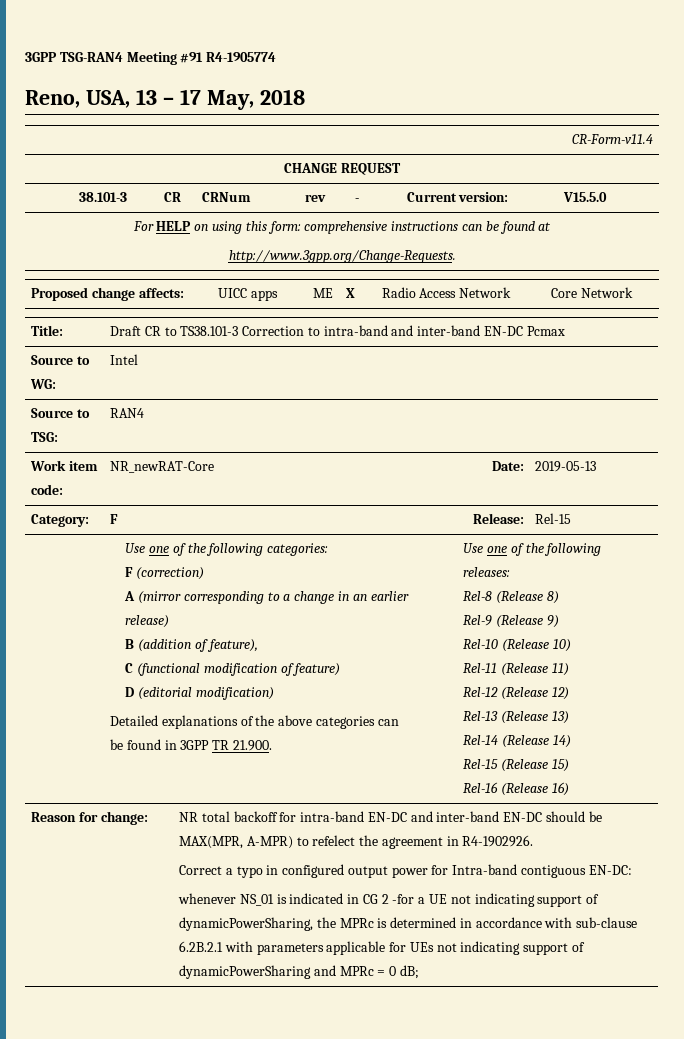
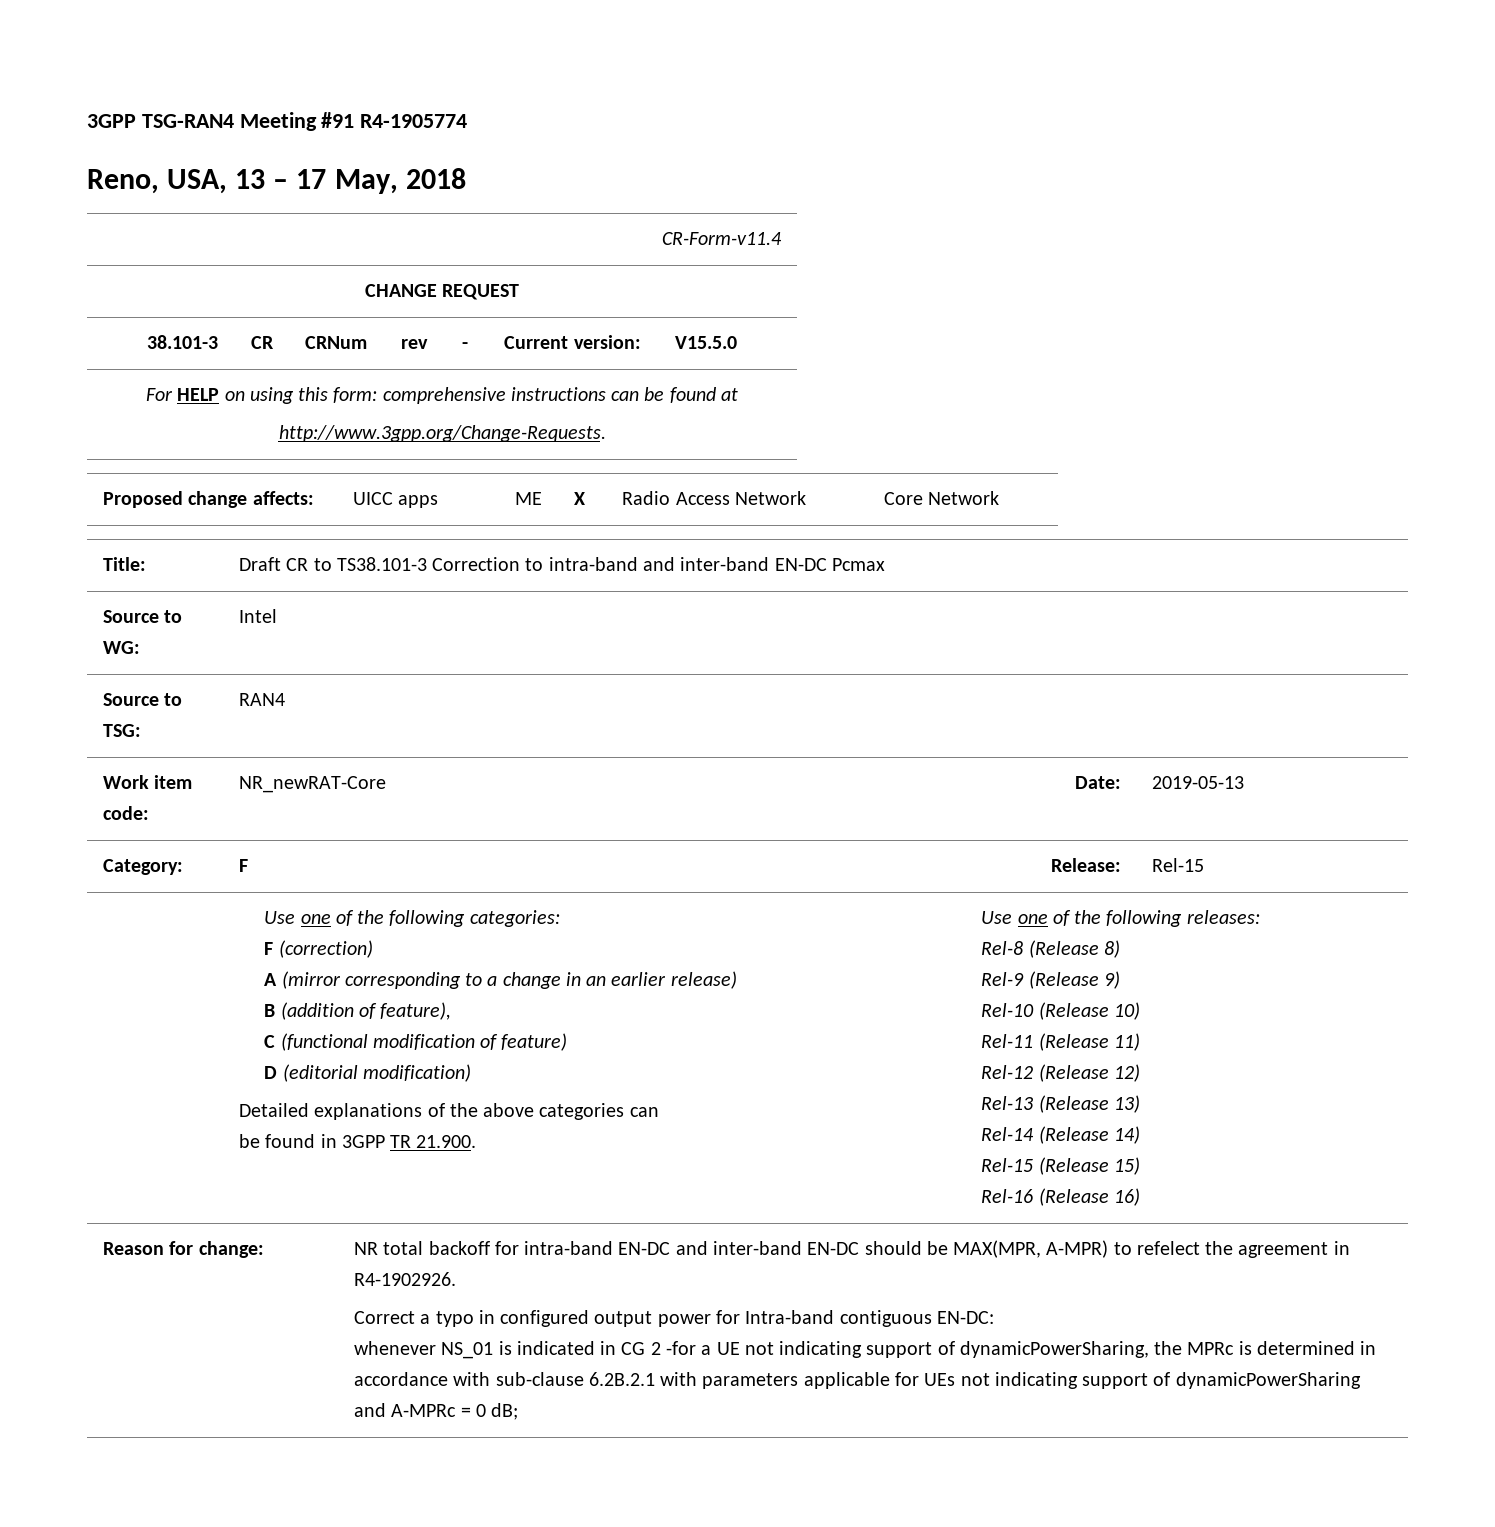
- whenever NS_01 is indicated in CG 2 -for a UE not indicating support of dynamicPowerSharing, the MPRc is determined in accordance with sub-clause 6.2B.2.1 with parameters applicable for UEs not indicating support of dynamicPowerSharing and MPRc = 0 dB;
+ whenever NS_01 is indicated in CG 2 -for a UE not indicating support of dynamicPowerSharing, the MPRc is determined in accordance with sub-clause 6.2B.2.1 with parameters applicable for UEs not indicating support of dynamicPowerSharing and A-MPRc = 0 dB;

